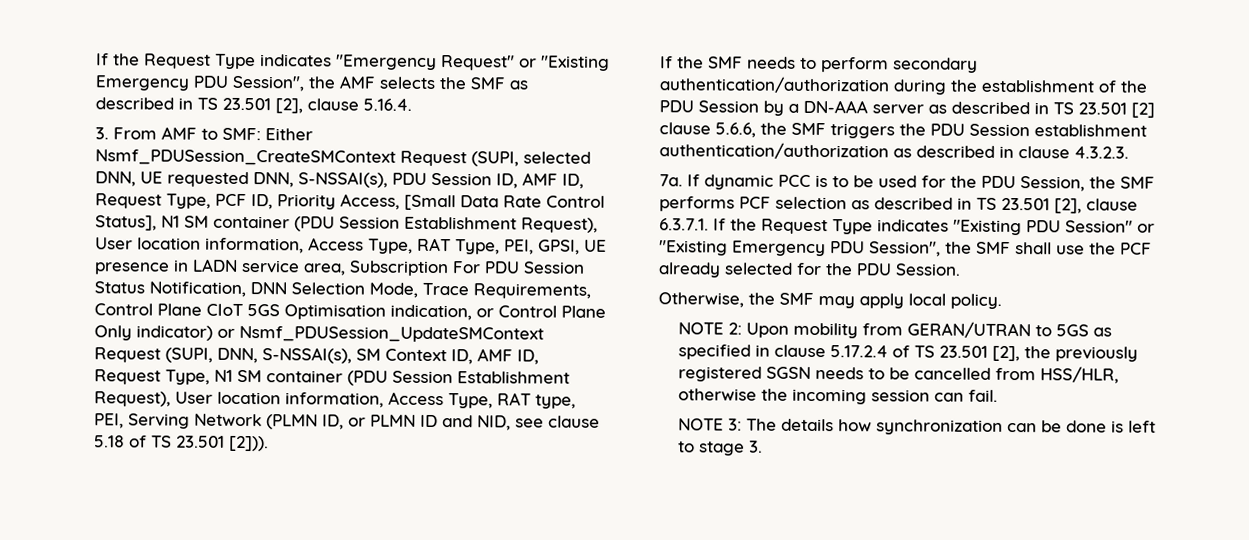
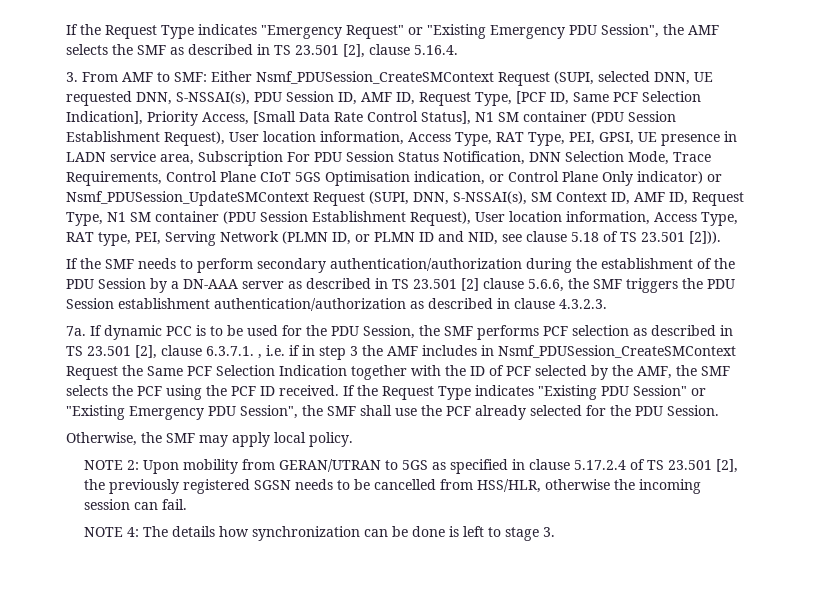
- Either Nsmf_PDUSession_CreateSMContext Request (SUPI, selected DNN, UE requested DNN, S-NSSAI(s), PDU Session ID, AMF ID, Request Type, PCF ID, Priority Access, [Small Data Rate Control Status], N1 SM container (PDU Session Establishment Request), User location information, Access Type, RAT Type, PEI, GPSI, UE presence in LADN service area, Subscription For PDU Session Status Notification, DNN Selection Mode, Trace Requirements, Control Plane CIoT 5GS Optimisation indication, or Control Plane Only indicator) or Nsmf_PDUSession_UpdateSMContext Request (SUPI, DNN, S-NSSAI(s), SM Context ID, AMF ID, Request Type, N1 SM container (PDU Session Establishment Request), User location information, Access Type, RAT type, PEI, Serving Network (PLMN ID, or PLMN ID and NID, see clause 5.18 of TS 23.501 [2])).
+ Either Nsmf_PDUSession_CreateSMContext Request (SUPI, selected DNN, UE requested DNN, S-NSSAI(s), PDU Session ID, AMF ID, Request Type, [PCF ID, Same PCF Selection Indication], Priority Access, [Small Data Rate Control Status], N1 SM container (PDU Session Establishment Request), User location information, Access Type, RAT Type, PEI, GPSI, UE presence in LADN service area, Subscription For PDU Session Status Notification, DNN Selection Mode, Trace Requirements, Control Plane CIoT 5GS Optimisation indication, or Control Plane Only indicator) or Nsmf_PDUSession_UpdateSMContext Request (SUPI, DNN, S-NSSAI(s), SM Context ID, AMF ID, Request Type, N1 SM container (PDU Session Establishment Request), User location information, Access Type, RAT type, PEI, Serving Network (PLMN ID, or PLMN ID and NID, see clause 5.18 of TS 23.501 [2])).
- If dynamic PCC is to be used for the PDU Session, the SMF performs PCF selection as described in TS 23.501 [2], clause 6.3.7.1. If the Request Type indicates "Existing PDU Session" or "Existing Emergency PDU Session", the SMF shall use the PCF already selected for the PDU Session.
+ If dynamic PCC is to be used for the PDU Session, the SMF performs PCF selection as described in TS 23.501 [2], clause 6.3.7.1. , i.e. if in step 3 the AMF includes in Nsmf_PDUSession_CreateSMContext Request the Same PCF Selection Indication together with the ID of PCF selected by the AMF, the SMF selects the PCF using the PCF ID received. If the Request Type indicates "Existing PDU Session" or "Existing Emergency PDU Session", the SMF shall use the PCF already selected for the PDU Session.
- NOTE 3: The details how synchronization can be done is left to stage 3.
+ NOTE 4: The details how synchronization can be done is left to stage 3.

